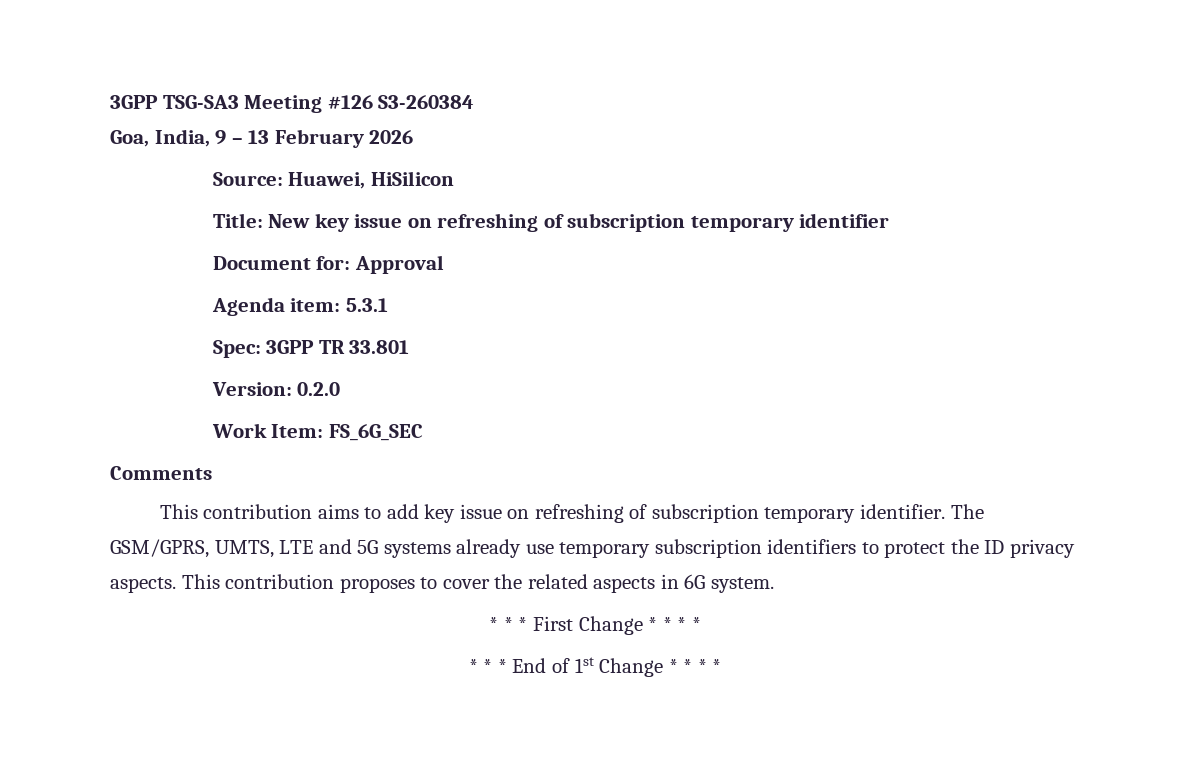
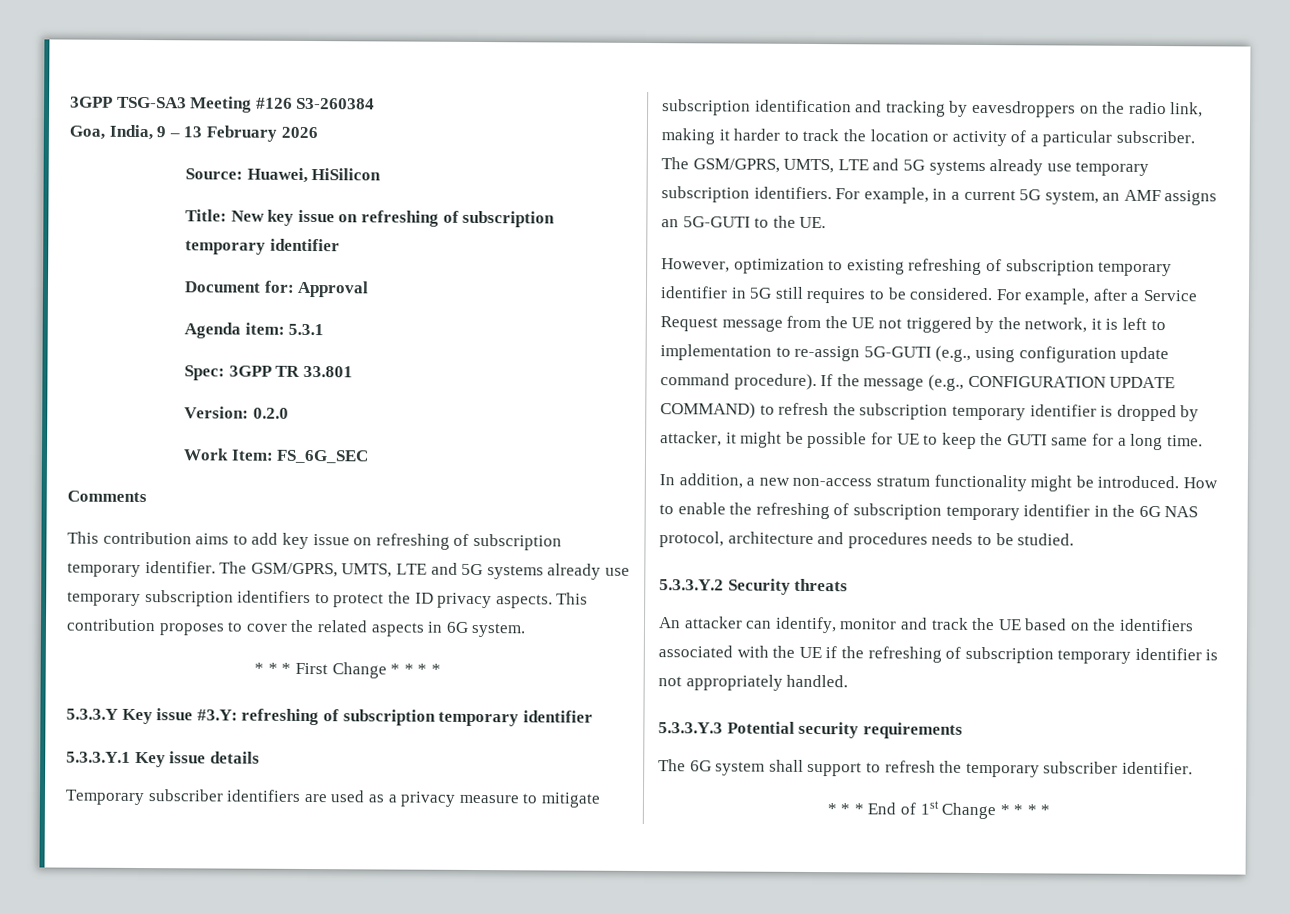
+ 5.3.3.Y Key issue #3.Y: refreshing of subscription temporary identifier
+ 5.3.3.Y.1 Key issue details
+ Temporary subscriber identifiers are used as a privacy measure to mitigate subscription identification and tracking by eavesdroppers on the radio link, making it harder to track the location or activity of a particular subscriber. The GSM/GPRS, UMTS, LTE and 5G systems already use temporary subscription identifiers. For example, in a current 5G system, an AMF assigns an 5G-GUTI to the UE.
+ However, optimization to existing refreshing of subscription temporary identifier in 5G still requires to be considered. For example, after a Service Request message from the UE not triggered by the network, it is left to implementation to re-assign 5G-GUTI (e.g., using configuration update command procedure). If the message (e.g., CONFIGURATION UPDATE COMMAND) to refresh the subscription temporary identifier is dropped by attacker, it might be possible for UE to keep the GUTI same for a long time.
+ In addition, a new non-access stratum functionality might be introduced. How to enable the refreshing of subscription temporary identifier in the 6G NAS protocol, architecture and procedures needs to be studied.
+ 5.3.3.Y.2 Security threats
+ An attacker can identify, monitor and track the UE based on the identifiers associated with the UE if the refreshing of subscription temporary identifier is not appropriately handled.
+ 5.3.3.Y.3 Potential security requirements
+ The 6G system shall support to refresh the temporary subscriber identifier.

